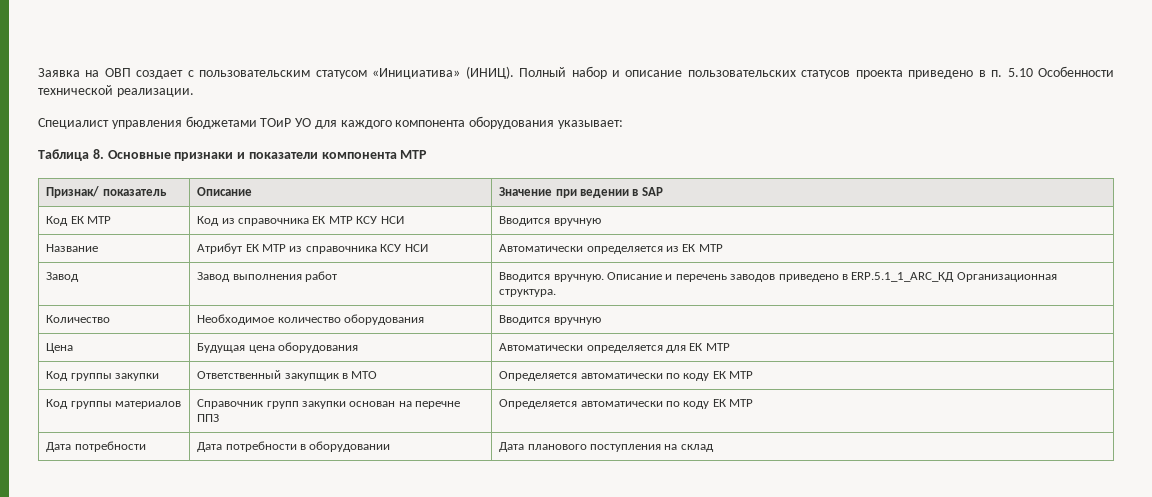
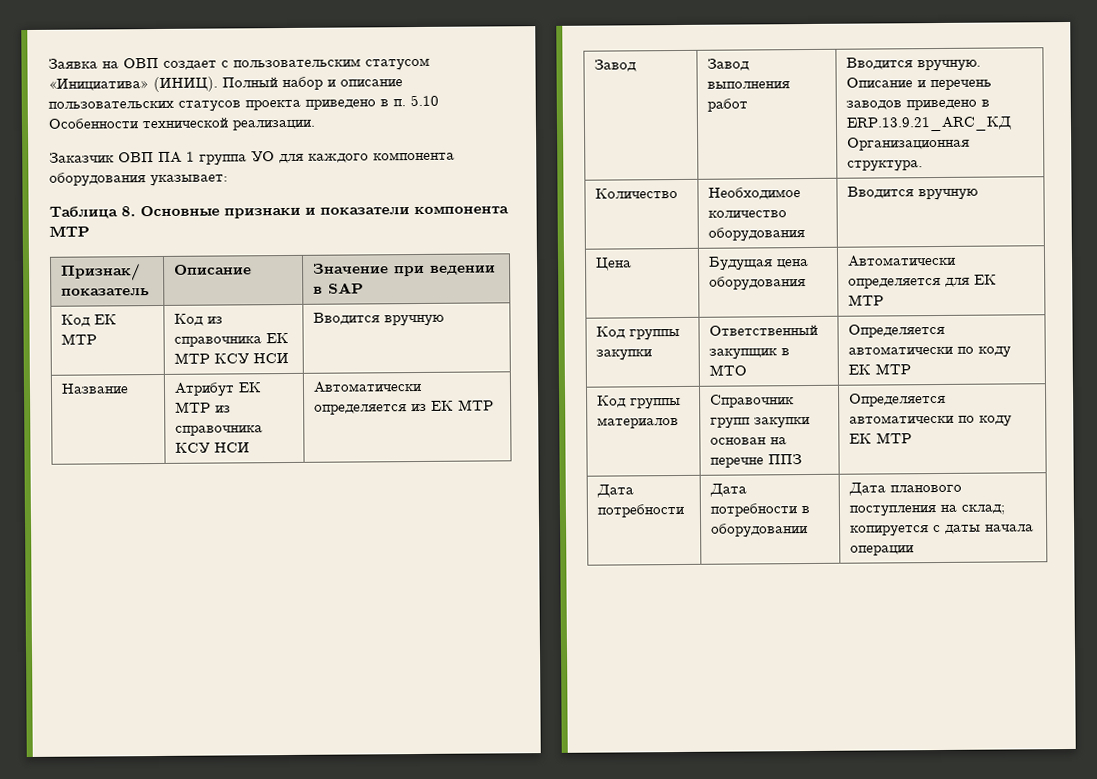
- Специалист управления бюджетами ТОиР УО для каждого компонента оборудования указывает:
+ Заказчик ОВП ПА 1 группа УО для каждого компонента оборудования указывает:
- Завод | Завод выполнения работ | Вводится вручную. Описание и перечень заводов приведено в ERP.5.1_1_ARC_КД Организационная структура.
+ Завод | Завод выполнения работ | Вводится вручную. Описание и перечень заводов приведено в ERP.13.9.21_ARC_КД Организационная структура.
- Дата потребности | Дата потребности в оборудовании | Дата планового поступления на склад
+ Дата потребности | Дата потребности в оборудовании | Дата планового поступления на склад; копируется с даты начала операции

